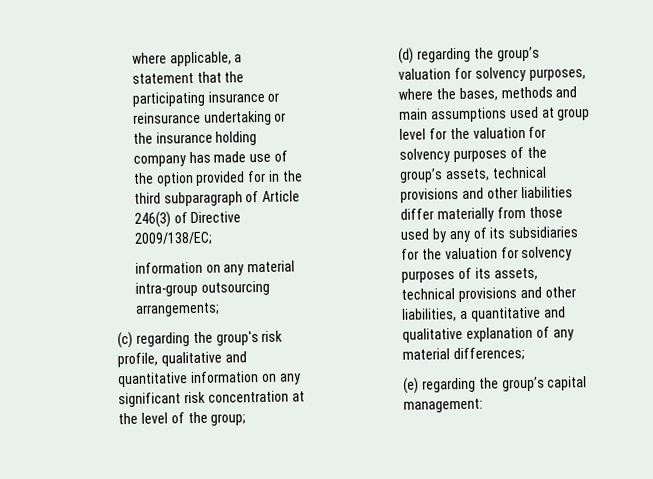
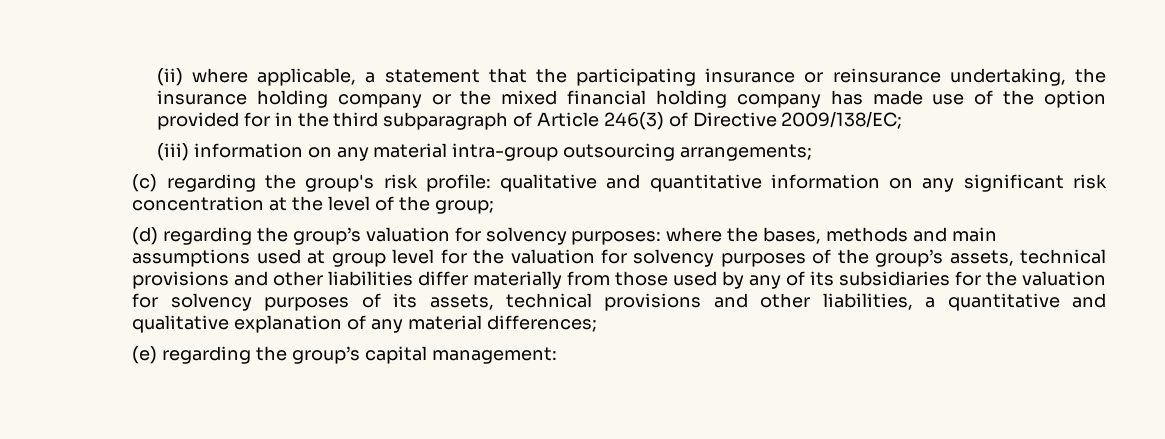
- where applicable, a statement that the participating insurance or reinsurance undertaking or the insurance holding company has made use of the option provided for in the third subparagraph of Article 246(3) of Directive 2009/138/EC;
+ (ii) where applicable, a statement that the participating insurance or reinsurance undertaking, the insurance holding company or the mixed financial holding company has made use of the option provided for in the third subparagraph of Article 246(3) of Directive 2009/138/EC;
- information on any material intra-group outsourcing arrangements;
+ (iii) information on any material intra-group outsourcing arrangements;
- (c) regarding the group's risk profile, qualitative and quantitative information on any significant risk concentration at the level of the group;
+ (c) regarding the group's risk profile: qualitative and quantitative information on any significant risk concentration at the level of the group;
- (d) regarding the group’s valuation for solvency purposes, where the bases, methods and main assumptions used at group level for the valuation for solvency purposes of the group’s assets, technical provisions and other liabilities differ materially from those used by any of its subsidiaries for the valuation for solvency purposes of its assets, technical provisions and other liabilities, a quantitative and qualitative explanation of any material differences;
+ (d) regarding the group’s valuation for solvency purposes: where the bases, methods and main assumptions used at group level for the valuation for solvency purposes of the group’s assets, technical provisions and other liabilities differ materially from those used by any of its subsidiaries for the valuation for solvency purposes of its assets, technical provisions and other liabilities, a quantitative and qualitative explanation of any material differences;

